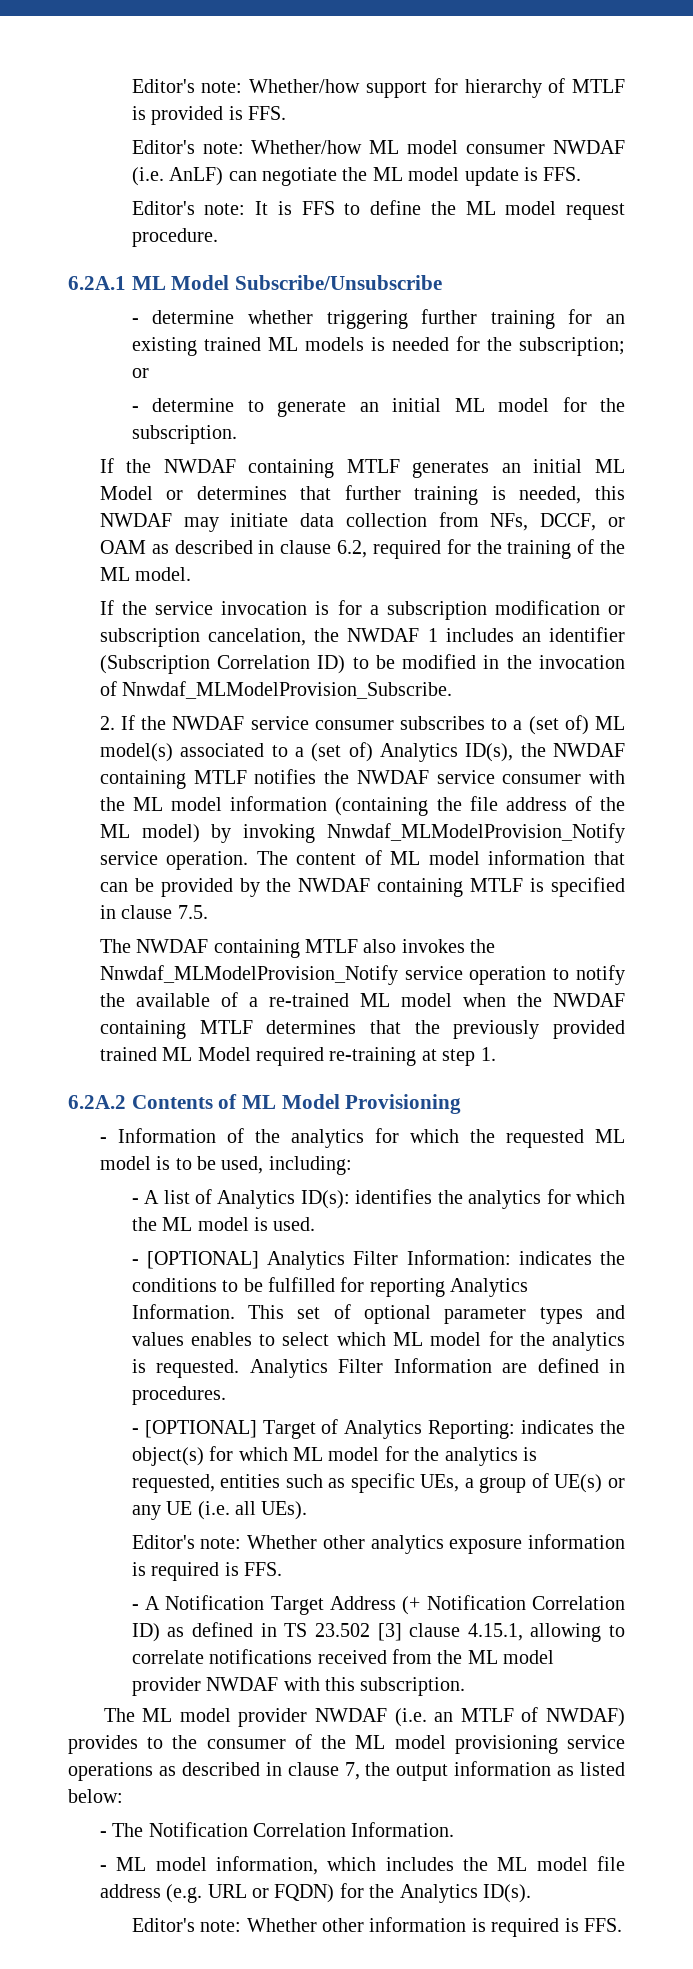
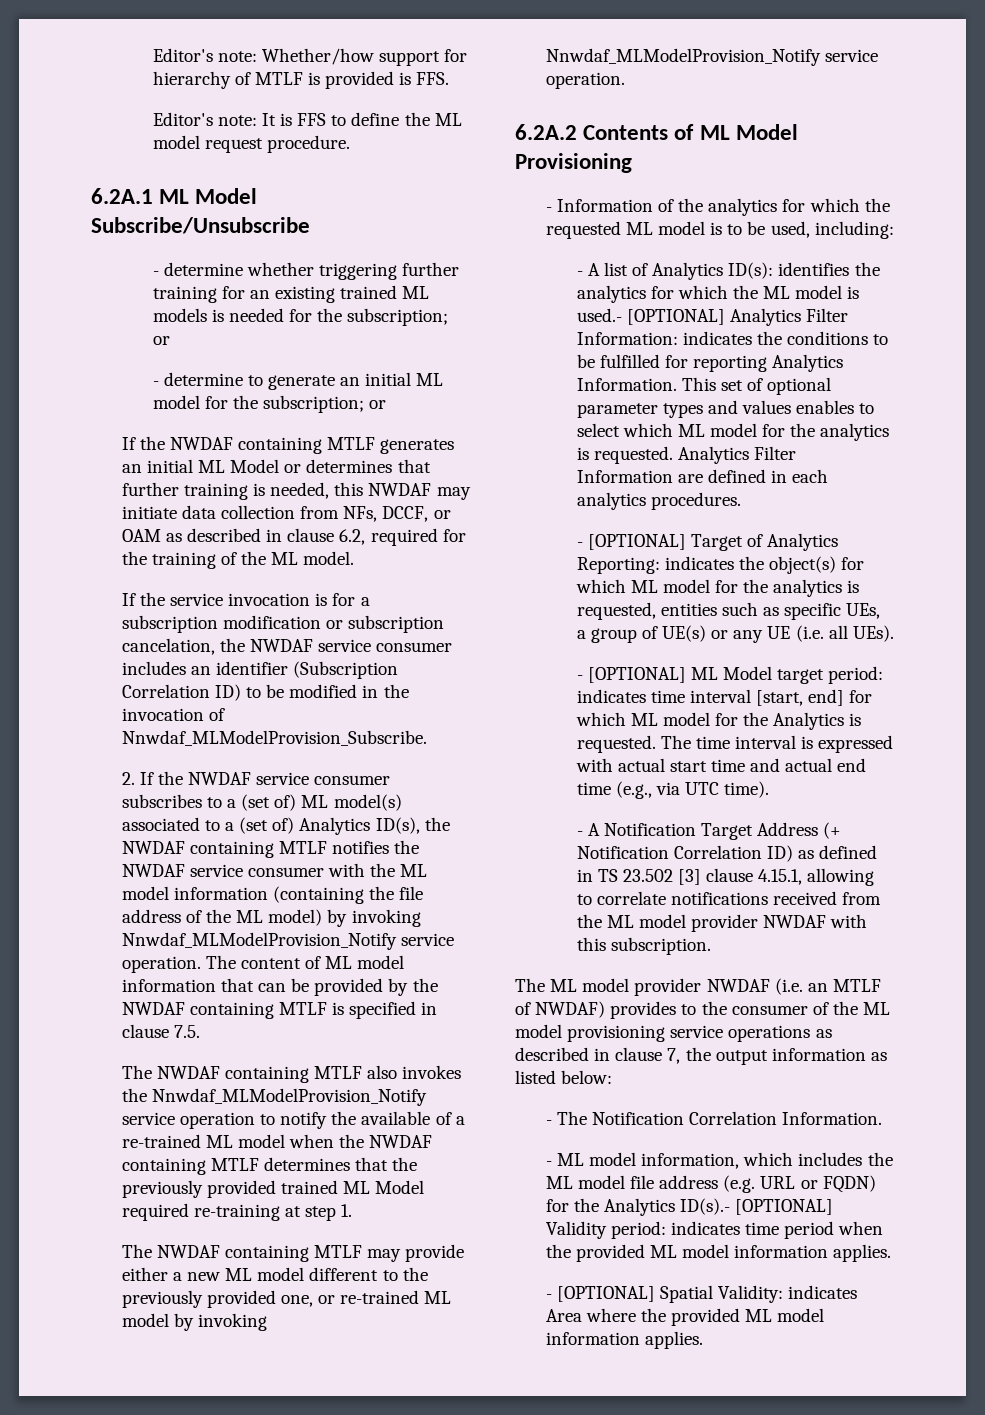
- Editor's note: Whether/how ML model consumer NWDAF (i.e. AnLF) can negotiate the ML model update is FFS.
- - determine to generate an initial ML model for the subscription.
+ - determine to generate an initial ML model for the subscription; or
- If the service invocation is for a subscription modification or subscription cancelation, the NWDAF 1 includes an identifier (Subscription Correlation ID) to be modified in the invocation of Nnwdaf_MLModelProvision_Subscribe.
+ If the service invocation is for a subscription modification or subscription cancelation, the NWDAF service consumer includes an identifier (Subscription Correlation ID) to be modified in the invocation of Nnwdaf_MLModelProvision_Subscribe.
+ The NWDAF containing MTLF may provide either a new ML model different to the previously provided one, or re-trained ML model by invoking Nnwdaf_MLModelProvision_Notify service operation.
- - A list of Analytics ID(s): identifies the analytics for which the ML model is used.
- - [OPTIONAL] Analytics Filter Information: indicates the conditions to be fulfilled for reporting Analytics Information.
+ - A list of Analytics ID(s): identifies the analytics for which the ML model is used.- [OPTIONAL] Analytics Filter Information: indicates the conditions to be fulfilled for reporting Analytics Information.
- Analytics Filter Information are defined in procedures.
+ Analytics Filter Information are defined in each analytics procedures.
- Editor's note: Whether other analytics exposure information is required is FFS.
+ - [OPTIONAL] ML Model target period: indicates time interval [start, end] for which ML model for the Analytics is requested. The time interval is expressed with actual start time and actual end time (e.g., via UTC time).
- - ML model information, which includes the ML model file address (e.g. URL or FQDN) for the Analytics ID(s).
- Editor's note: Whether other information is required is FFS.
+ - ML model information, which includes the ML model file address (e.g. URL or FQDN) for the Analytics ID(s).- [OPTIONAL] Validity period: indicates time period when the provided ML model information applies.
+ - [OPTIONAL] Spatial Validity: indicates Area where the provided ML model information applies.

